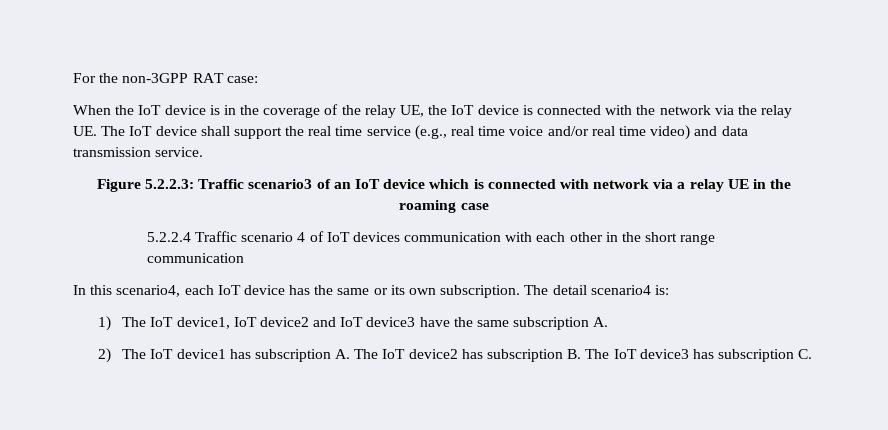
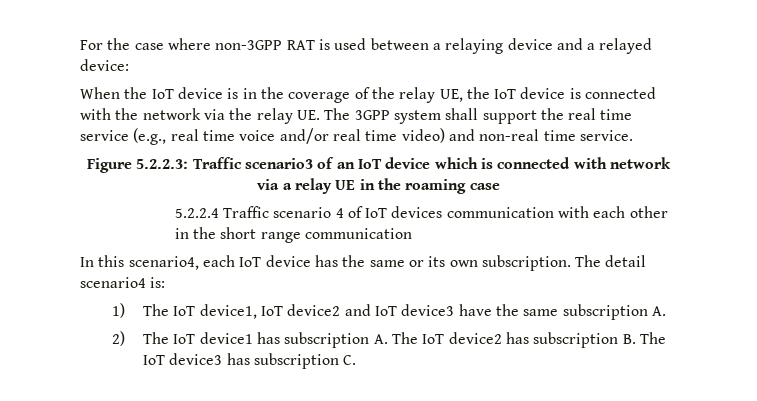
- For the non-3GPP RAT case:
+ For the case where non-3GPP RAT is used between a relaying device and a relayed device:
- When the IoT device is in the coverage of the relay UE, the IoT device is connected with the network via the relay UE. The IoT device shall support the real time service (e.g., real time voice and/or real time video) and data transmission service.
+ When the IoT device is in the coverage of the relay UE, the IoT device is connected with the network via the relay UE. The 3GPP system shall support the real time service (e.g., real time voice and/or real time video) and non-real time service.

